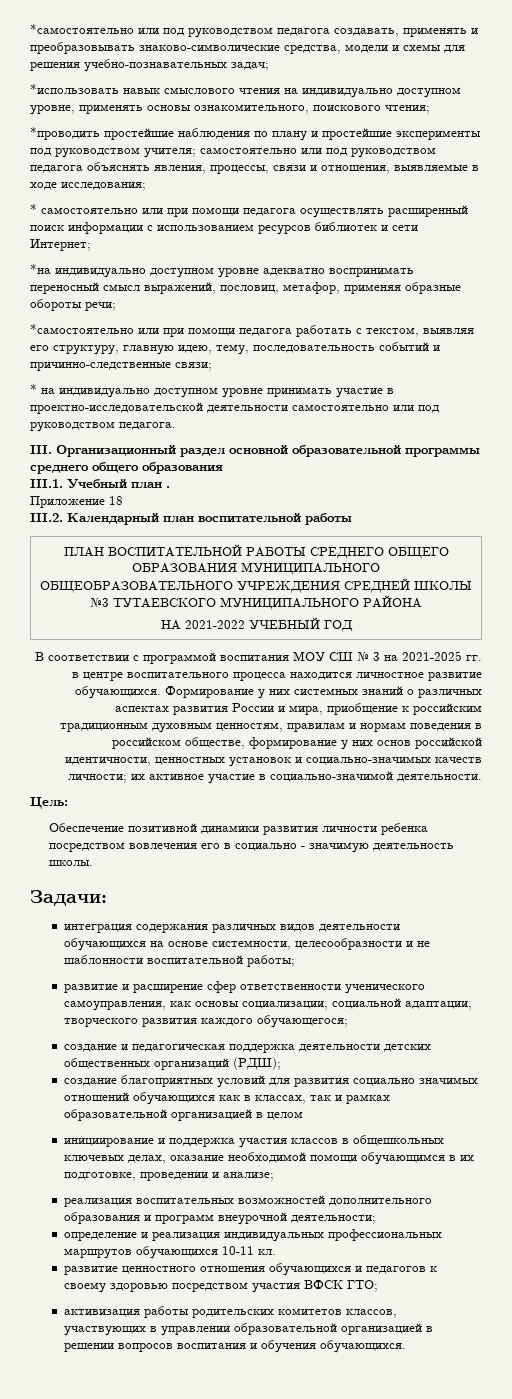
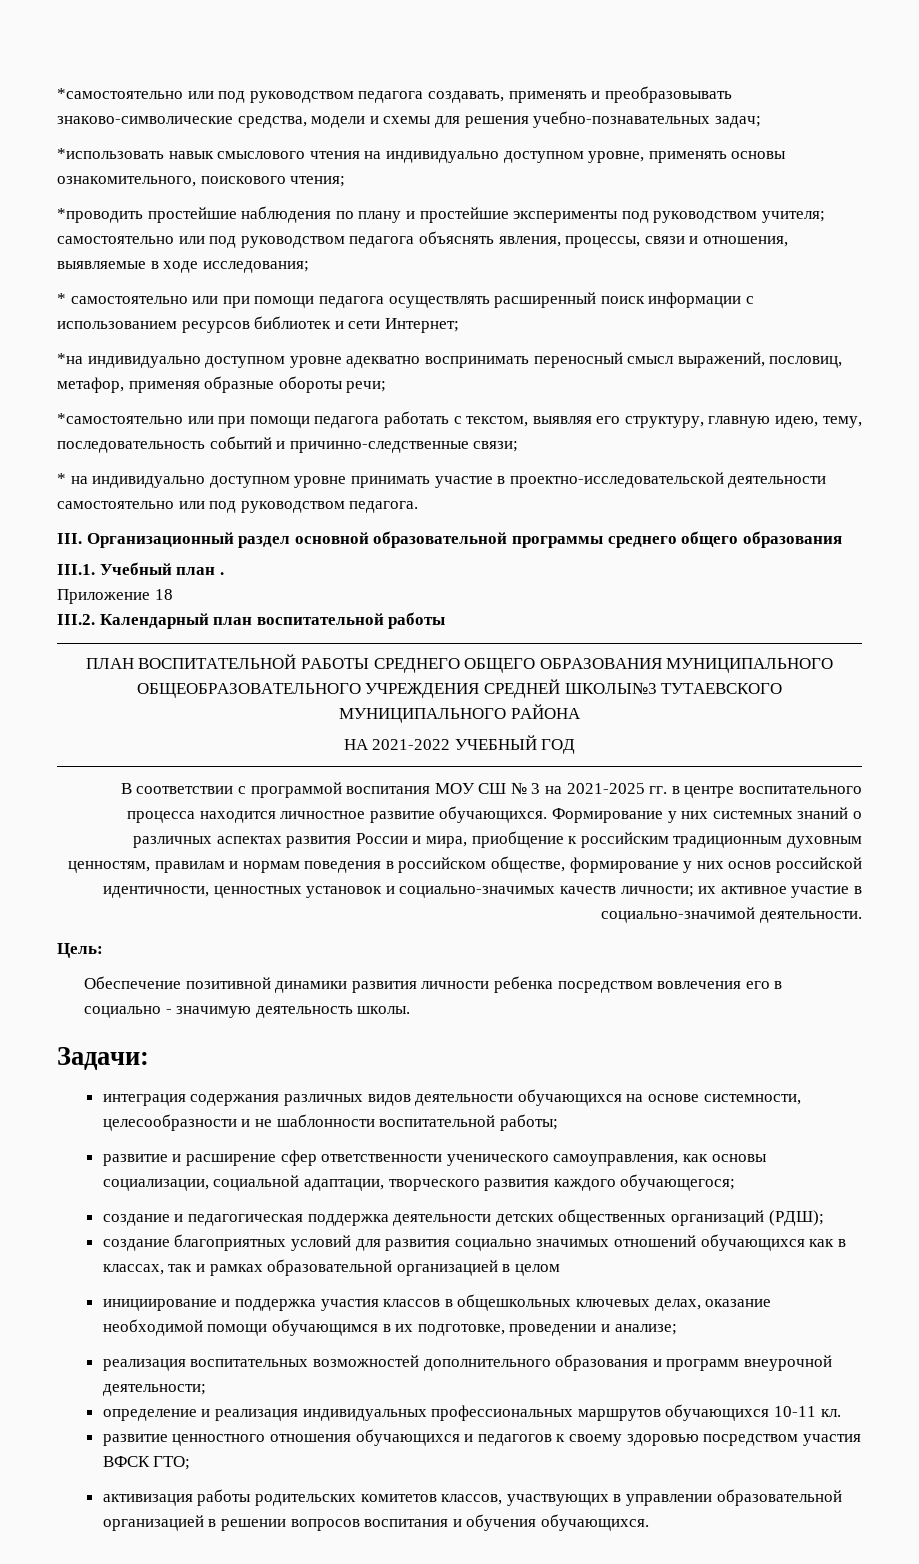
- ПЛАН ВОСПИТАТЕЛЬНОЙ РАБОТЫ СРЕДНЕГО ОБЩЕГО ОБРАЗОВАНИЯ МУНИЦИПАЛЬНОГО ОБЩЕОБРАЗОВАТЕЛЬНОГО УЧРЕЖДЕНИЯ СРЕДНЕЙ ШКОЛЫ №3 ТУТАЕВСКОГО МУНИЦИПАЛЬНОГО РАЙОНА
+ ПЛАН ВОСПИТАТЕЛЬНОЙ РАБОТЫ СРЕДНЕГО ОБЩЕГО ОБРАЗОВАНИЯ МУНИЦИПАЛЬНОГО ОБЩЕОБРАЗОВАТЕЛЬНОГО УЧРЕЖДЕНИЯ СРЕДНЕЙ ШКОЛЫ№3 ТУТАЕВСКОГО МУНИЦИПАЛЬНОГО РАЙОНА

